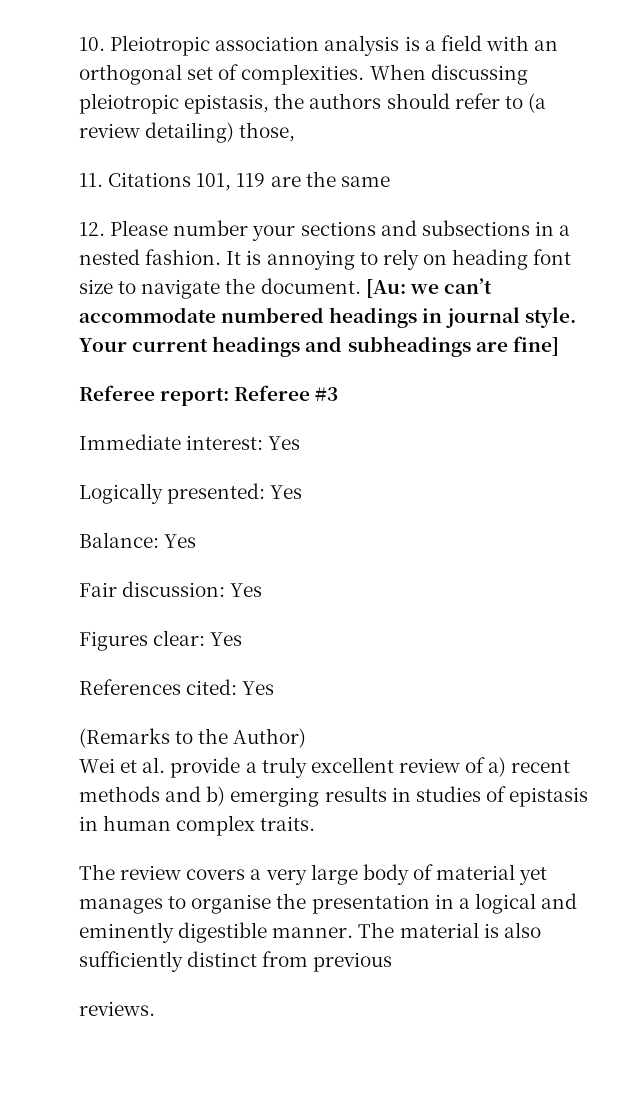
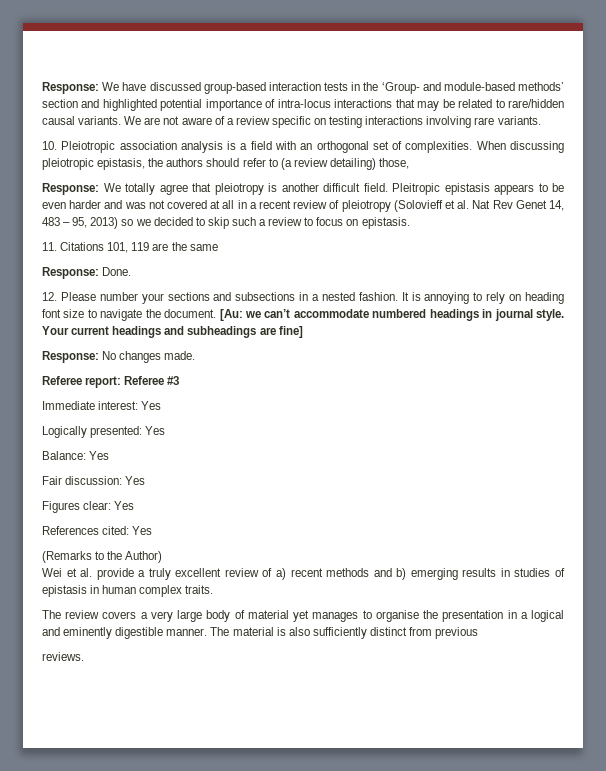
+ Response: We have discussed group-based interaction tests in the ‘Group- and module-based methods’ section and highlighted potential importance of intra-locus interactions that may be related to rare/hidden causal variants. We are not aware of a review specific on testing interactions involving rare variants.
+ Response: We totally agree that pleiotropy is another difficult field. Pleitropic epistasis appears to be even harder and was not covered at all in a recent review of pleiotropy (Solovieff et al. Nat Rev Genet 14, 483 – 95, 2013) so we decided to skip such a review to focus on epistasis.
+ Response: Done.
+ Response: No changes made.

